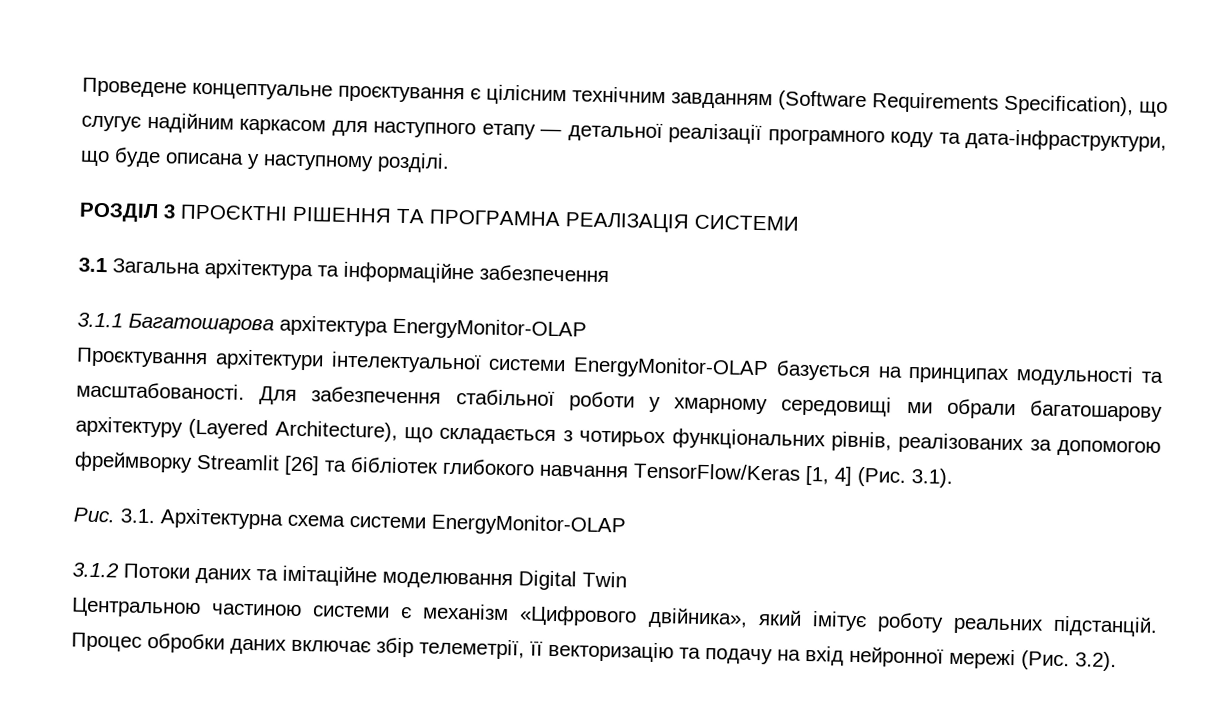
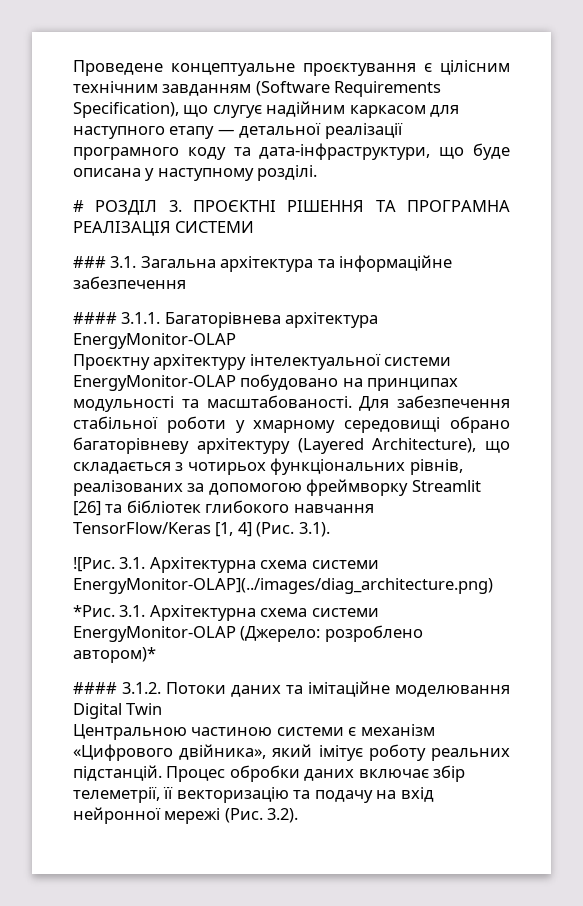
- РОЗДІЛ 3 ПРОЄКТНІ РІШЕННЯ ТА ПРОГРАМНА РЕАЛІЗАЦІЯ СИСТЕМИ
+ # РОЗДІЛ 3. ПРОЄКТНІ РІШЕННЯ ТА ПРОГРАМНА РЕАЛІЗАЦІЯ СИСТЕМИ
- 3.1 Загальна архітектура та інформаційне забезпечення
+ ### 3.1. Загальна архітектура та інформаційне забезпечення
- 3.1.1 Багатошарова архітектура EnergyMonitor-OLAP
+ #### 3.1.1. Багаторівнева архітектура EnergyMonitor-OLAP
- Проєктування архітектури інтелектуальної системи EnergyMonitor-OLAP базується на принципах модульності та масштабованості.
+ Проєктну архітектуру інтелектуальної системи EnergyMonitor-OLAP побудовано на принципах модульності та масштабованості.
- Для забезпечення стабільної роботи у хмарному середовищі ми обрали багатошарову архітектуру (Layered Architecture), що складається з чотирьох функціональних рівнів, реалізованих за допомогою фреймворку Streamlit [26] та бібліотек глибокого навчання TensorFlow/Keras [1, 4] (Рис. 3.1).
+ Для забезпечення стабільної роботи у хмарному середовищі обрано багаторівневу архітектуру (Layered Architecture), що складається з чотирьох функціональних рівнів, реалізованих за допомогою фреймворку Streamlit [26] та бібліотек глибокого навчання TensorFlow/Keras [1, 4] (Рис. 3.1).
- Рис. 3.1. Архітектурна схема системи EnergyMonitor-OLAP
- 3.1.2 Потоки даних та імітаційне моделювання Digital Twin
+ ![Рис. 3.1. Архітектурна схема системи EnergyMonitor-OLAP](../images/diag_architecture.png)
+ *Рис. 3.1. Архітектурна схема системи EnergyMonitor-OLAP (Джерело: розроблено автором)*
+ #### 3.1.2. Потоки даних та імітаційне моделювання Digital Twin

